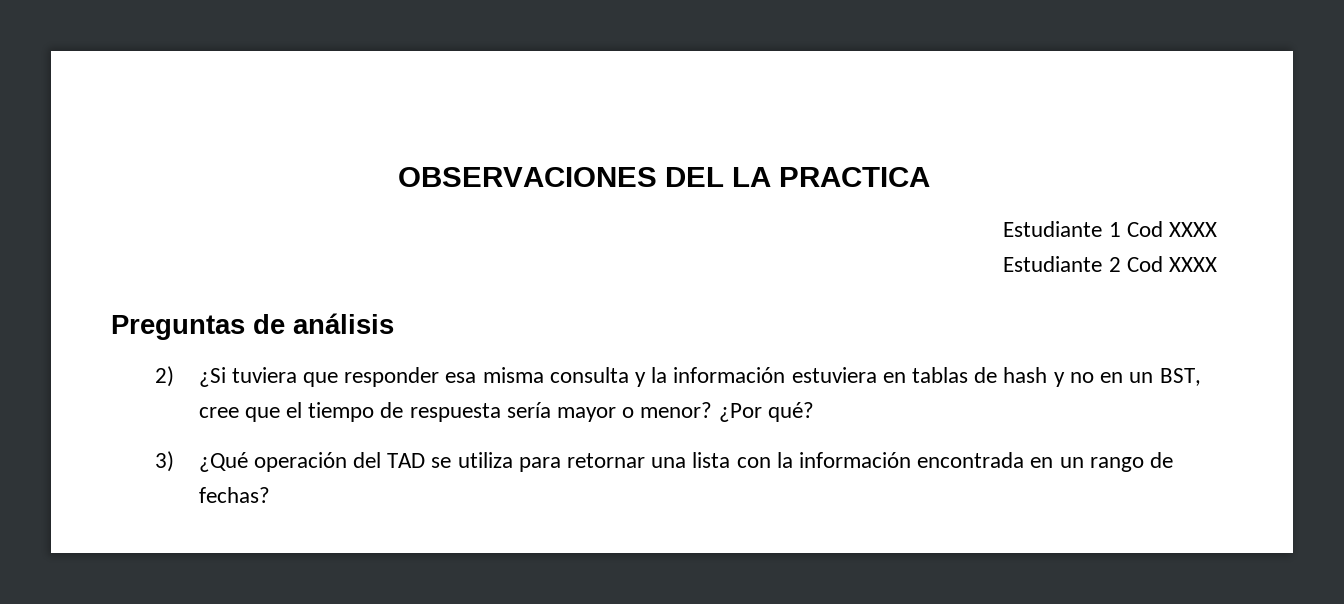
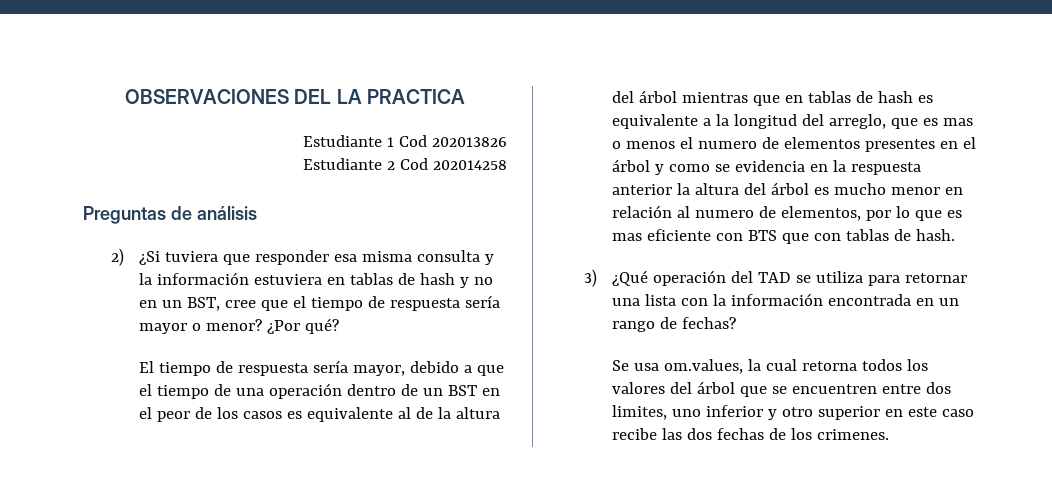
- Estudiante 1 Cod XXXX
+ Estudiante 1 Cod 202013826
- Estudiante 2 Cod XXXX
+ Estudiante 2 Cod 202014258
+ El tiempo de respuesta sería mayor, debido a que el tiempo de una operación dentro de un BST en el peor de los casos es equivalente al de la altura del árbol mientras que en tablas de hash es equivalente a la longitud del arreglo, que es mas o menos el numero de elementos presentes en el árbol y como se evidencia en la respuesta anterior la altura del árbol es mucho menor en relación al numero de elementos, por lo que es mas eficiente con BTS que con tablas de hash.
+ Se usa om.values, la cual retorna todos los valores del árbol que se encuentren entre dos limites, uno inferior y otro superior en este caso recibe las dos fechas de los crimenes.

